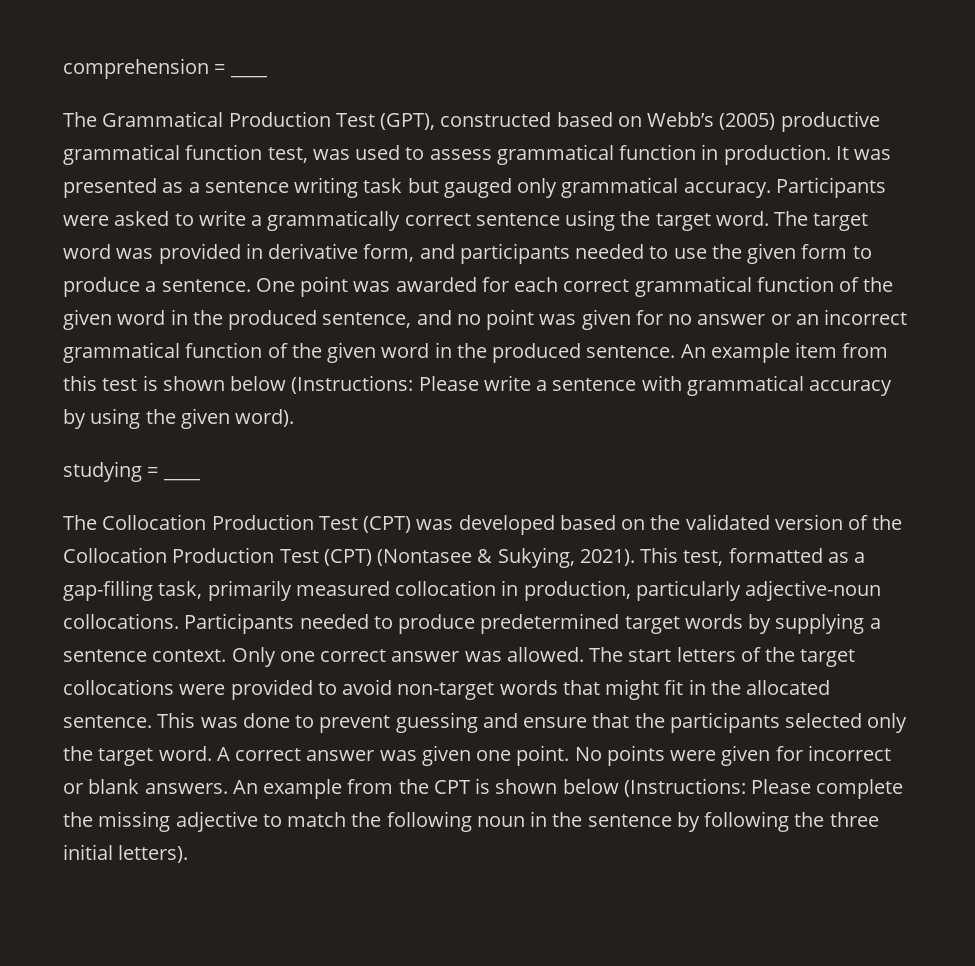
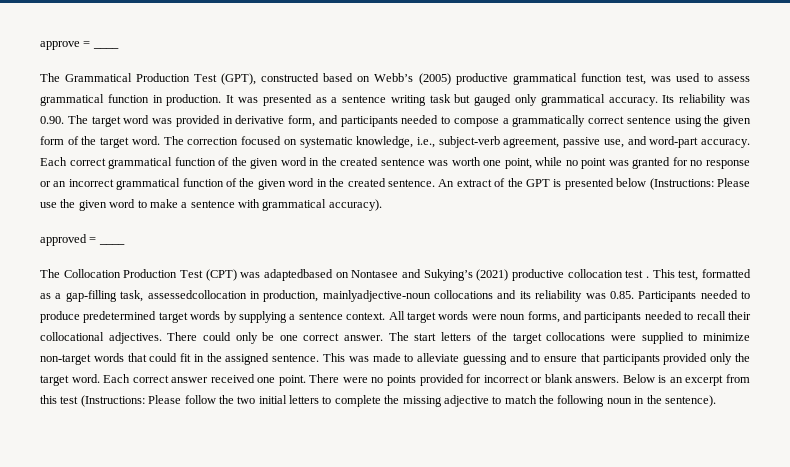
- comprehension = ____
+ approve = ____
- Participants were asked to write a grammatically correct sentence using the target word. The target word was provided in derivative form, and participants needed to use the given form to produce a sentence. One point was awarded for each correct grammatical function of the given word in the produced sentence, and no point was given for no answer or an incorrect grammatical function of the given word in the produced sentence.
+ Its reliability was 0.90. The target word was provided in derivative form, and participants needed to compose a grammatically correct sentence using the given form of the target word. The correction focused on systematic knowledge, i.e., subject-verb agreement, passive use, and word-part accuracy. Each correct grammatical function of the given word in the created sentence was worth one point, while no point was granted for no response or an incorrect grammatical function of the given word in the created sentence.
- An example item from this test is shown below (Instructions: Please write a sentence with grammatical accuracy by using the given word).
- studying = ____
+ An extract of the GPT is presented below (Instructions: Please use the given word to make a sentence with grammatical accuracy).
+ approved = ____
- The Collocation Production Test (CPT) was developed based on the validated version of the Collocation Production Test (CPT) (Nontasee & Sukying, 2021).
+ The Collocation Production Test (CPT) was adaptedbased on Nontasee and Sukying’s (2021) productive collocation test .
- This test, formatted as a gap-filling task, primarily measured collocation in production, particularly adjective-noun collocations. Participants needed to produce predetermined target words by supplying a sentence context.
+ This test, formatted as a gap-filling task, assessedcollocation in production, mainlyadjective-noun collocations and its reliability was 0.85. Participants needed to produce predetermined target words by supplying a sentence context.
- Only one correct answer was allowed.
+ All target words were noun forms, and participants needed to recall their collocational adjectives. There could only be one correct answer.
- The start letters of the target collocations were provided to avoid non-target words that might fit in the allocated sentence.
+ The start letters of the target collocations were supplied to minimize non-target words that could fit in the assigned sentence.
- This was done to prevent guessing and ensure that the participants selected only the target word.
+ This was made to alleviate guessing and to ensure that participants provided only the target word.
- A correct answer was given one point. No points were given for incorrect or blank answers.
+ Each correct answer received one point. There were no points provided for incorrect or blank answers.
- An example from the CPT is shown below (Instructions: Please complete the missing adjective to match the following noun in the sentence by following the three initial letters).
+ Below is an excerpt from this test (Instructions: Please follow the two initial letters to complete the missing adjective to match the following noun in the sentence).

